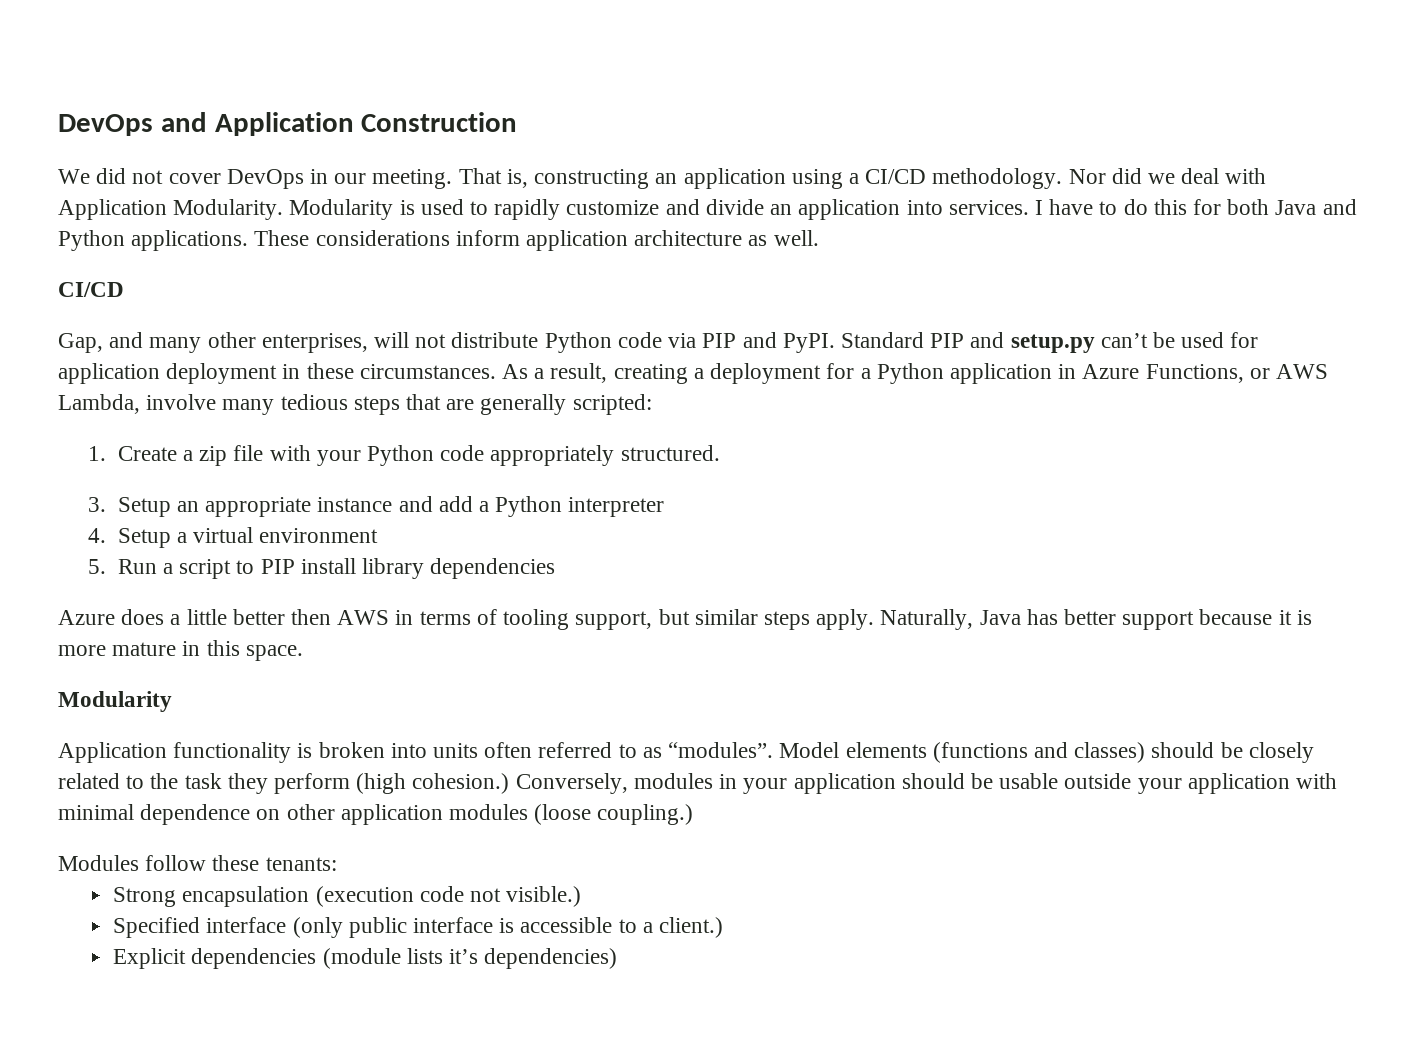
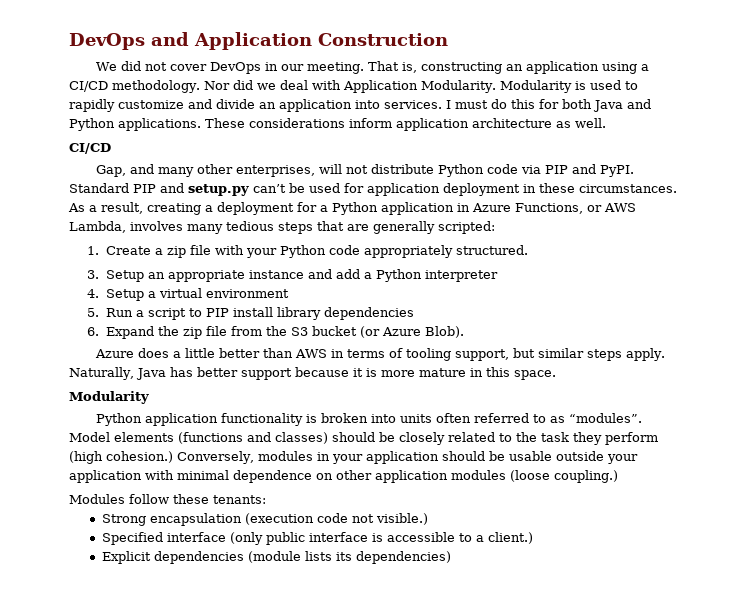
- I have to do this for both Java and Python applications.
+ I must do this for both Java and Python applications.
- As a result, creating a deployment for a Python application in Azure Functions, or AWS Lambda, involve many tedious steps that are generally scripted:
+ As a result, creating a deployment for a Python application in Azure Functions, or AWS Lambda, involves many tedious steps that are generally scripted:
+ 6. Expand the zip file from the S3 bucket (or Azure Blob).
- Azure does a little better then AWS in terms of tooling support, but similar steps apply.
+ Azure does a little better than AWS in terms of tooling support, but similar steps apply.
- Application functionality is broken into units often referred to as “modules”.
+ Python application functionality is broken into units often referred to as “modules”.
- Explicit dependencies (module lists it’s dependencies)
+ Explicit dependencies (module lists its dependencies)

